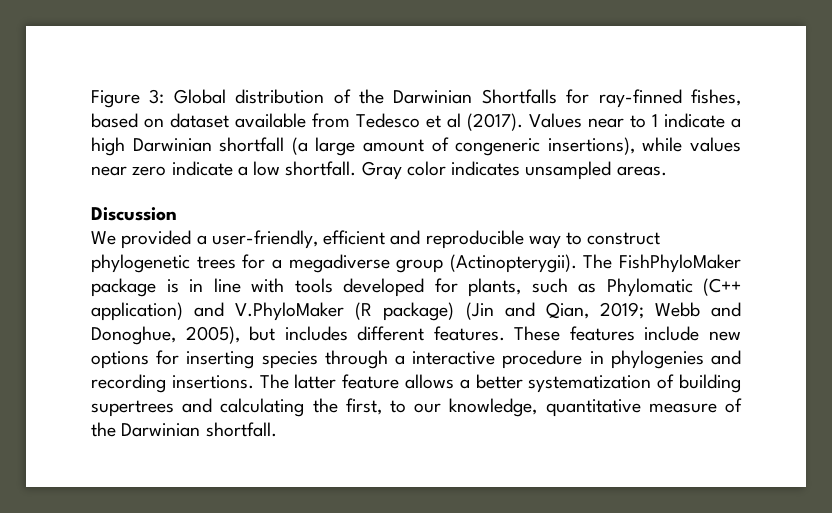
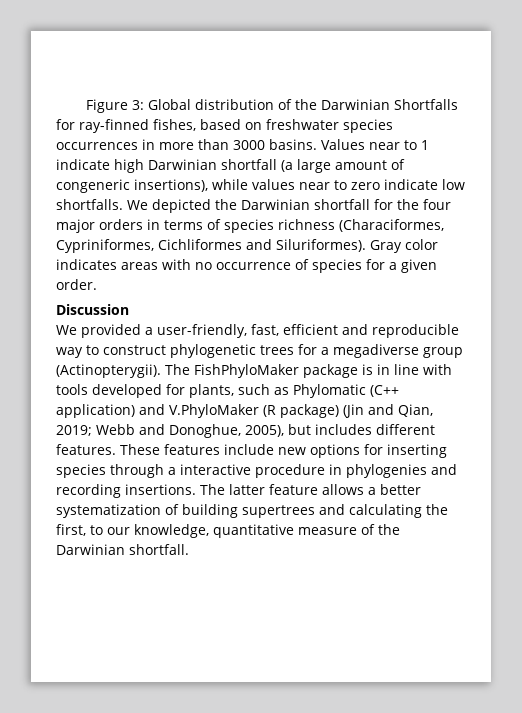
- Figure 3: Global distribution of the Darwinian Shortfalls for ray-finned fishes, based on dataset available from Tedesco et al (2017).
+ Figure 3: Global distribution of the Darwinian Shortfalls for ray-finned fishes, based on freshwater species occurrences in more than 3000 basins.
- Values near to 1 indicate a high Darwinian shortfall (a large amount of congeneric insertions), while values near zero indicate a low shortfall. Gray color indicates unsampled areas.
+ Values near to 1 indicate high Darwinian shortfall (a large amount of congeneric insertions), while values near to zero indicate low shortfalls. We depicted the Darwinian shortfall for the four major orders in terms of species richness (Characiformes, Cypriniformes, Cichliformes and Siluriformes). Gray color indicates areas with no occurrence of species for a given order.
- We provided a user-friendly, efficient and reproducible way to construct phylogenetic trees for a megadiverse group (Actinopterygii).
+ We provided a user-friendly, fast, efficient and reproducible way to construct phylogenetic trees for a megadiverse group (Actinopterygii).

